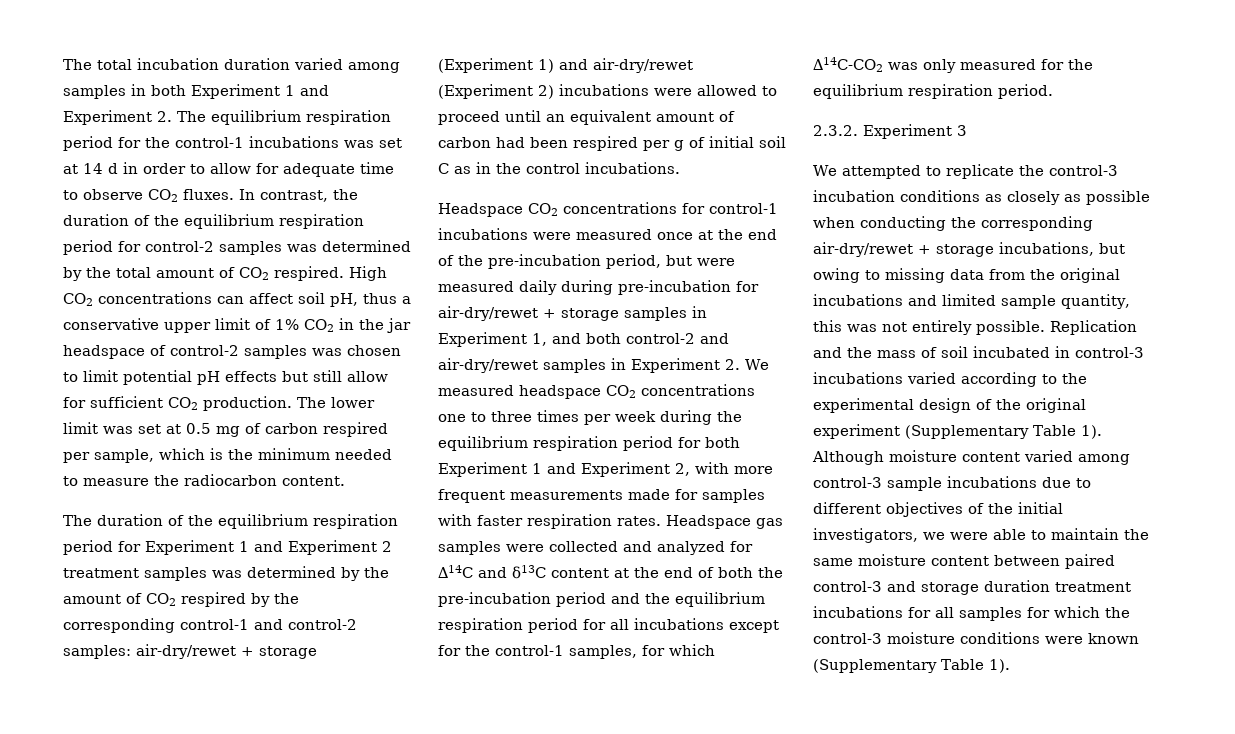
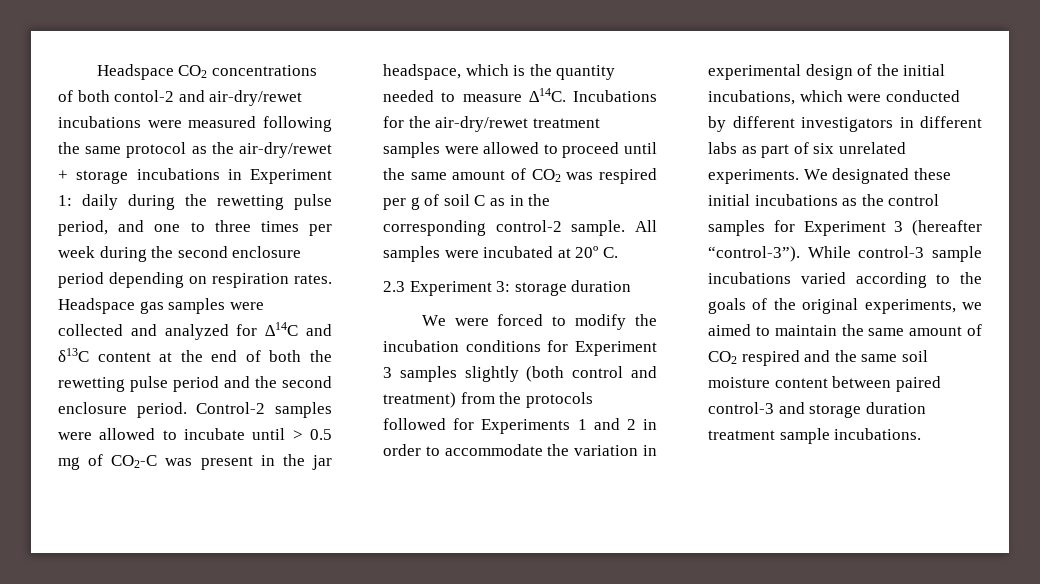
- The total incubation duration varied among samples in both Experiment 1 and Experiment 2. The equilibrium respiration period for the control-1 incubations was set at 14 d in order to allow for adequate time to observe CO2 fluxes. In contrast, the duration of the equilibrium respiration period for control-2 samples was determined by the total amount of CO2 respired. High CO2 concentrations can affect soil pH, thus a conservative upper limit of 1% CO2 in the jar headspace of control-2 samples was chosen to limit potential pH effects but still allow for sufficient CO2 production. The lower limit was set at 0.5 mg of carbon respired per sample, which is the minimum needed to measure the radiocarbon content.
- The duration of the equilibrium respiration period for Experiment 1 and Experiment 2 treatment samples was determined by the amount of CO2 respired by the corresponding control-1 and control-2 samples: air-dry/rewet + storage (Experiment 1) and air-dry/rewet (Experiment 2) incubations were allowed to proceed until an equivalent amount of carbon had been respired per g of initial soil C as in the control incubations.
- Headspace CO2 concentrations for control-1 incubations were measured once at the end of the pre-incubation period, but were measured daily during pre-incubation for air-dry/rewet + storage samples in Experiment 1, and both control-2 and air-dry/rewet samples in Experiment 2. We measured headspace CO2 concentrations one to three times per week during the equilibrium respiration period for both Experiment 1 and Experiment 2, with more frequent measurements made for samples with faster respiration rates.
+ Headspace CO2 concentrations of both contol-2 and air-dry/rewet incubations were measured following the same protocol as the air-dry/rewet + storage incubations in Experiment 1: daily during the rewetting pulse period, and one to three times per week during the second enclosure period depending on respiration rates.
- Headspace gas samples were collected and analyzed for ∆14C and δ13C content at the end of both the pre-incubation period and the equilibrium respiration period for all incubations except for the control-1 samples, for which ∆14C-CO2 was only measured for the equilibrium respiration period.
- 2.3.2. Experiment 3
- We attempted to replicate the control-3 incubation conditions as closely as possible when conducting the corresponding air-dry/rewet + storage incubations, but owing to missing data from the original incubations and limited sample quantity, this was not entirely possible. Replication and the mass of soil incubated in control-3 incubations varied according to the experimental design of the original experiment (Supplementary Table 1). Although moisture content varied among control-3 sample incubations due to different objectives of the initial investigators, we were able to maintain the same moisture content between paired control-3 and storage duration treatment incubations for all samples for which the control-3 moisture conditions were known (Supplementary Table 1).
+ Headspace gas samples were collected and analyzed for ∆14C and δ13C content at the end of both the rewetting pulse period and the second enclosure period. Control-2 samples were allowed to incubate until > 0.5 mg of CO2-C was present in the jar headspace, which is the quantity needed to measure ∆14C. Incubations for the air-dry/rewet treatment samples were allowed to proceed until the same amount of CO2 was respired per g of soil C as in the corresponding control-2 sample. All samples were incubated at 20º C.
+ 2.3 Experiment 3: storage duration
+ We were forced to modify the incubation conditions for Experiment 3 samples slightly (both control and treatment) from the protocols followed for Experiments 1 and 2 in order to accommodate the variation in experimental design of the initial incubations, which were conducted by different investigators in different labs as part of six unrelated experiments. We designated these initial incubations as the control samples for Experiment 3 (hereafter “control-3”). While control-3 sample incubations varied according to the goals of the original experiments, we aimed to maintain the same amount of CO2 respired and the same soil moisture content between paired control-3 and storage duration treatment sample incubations.

